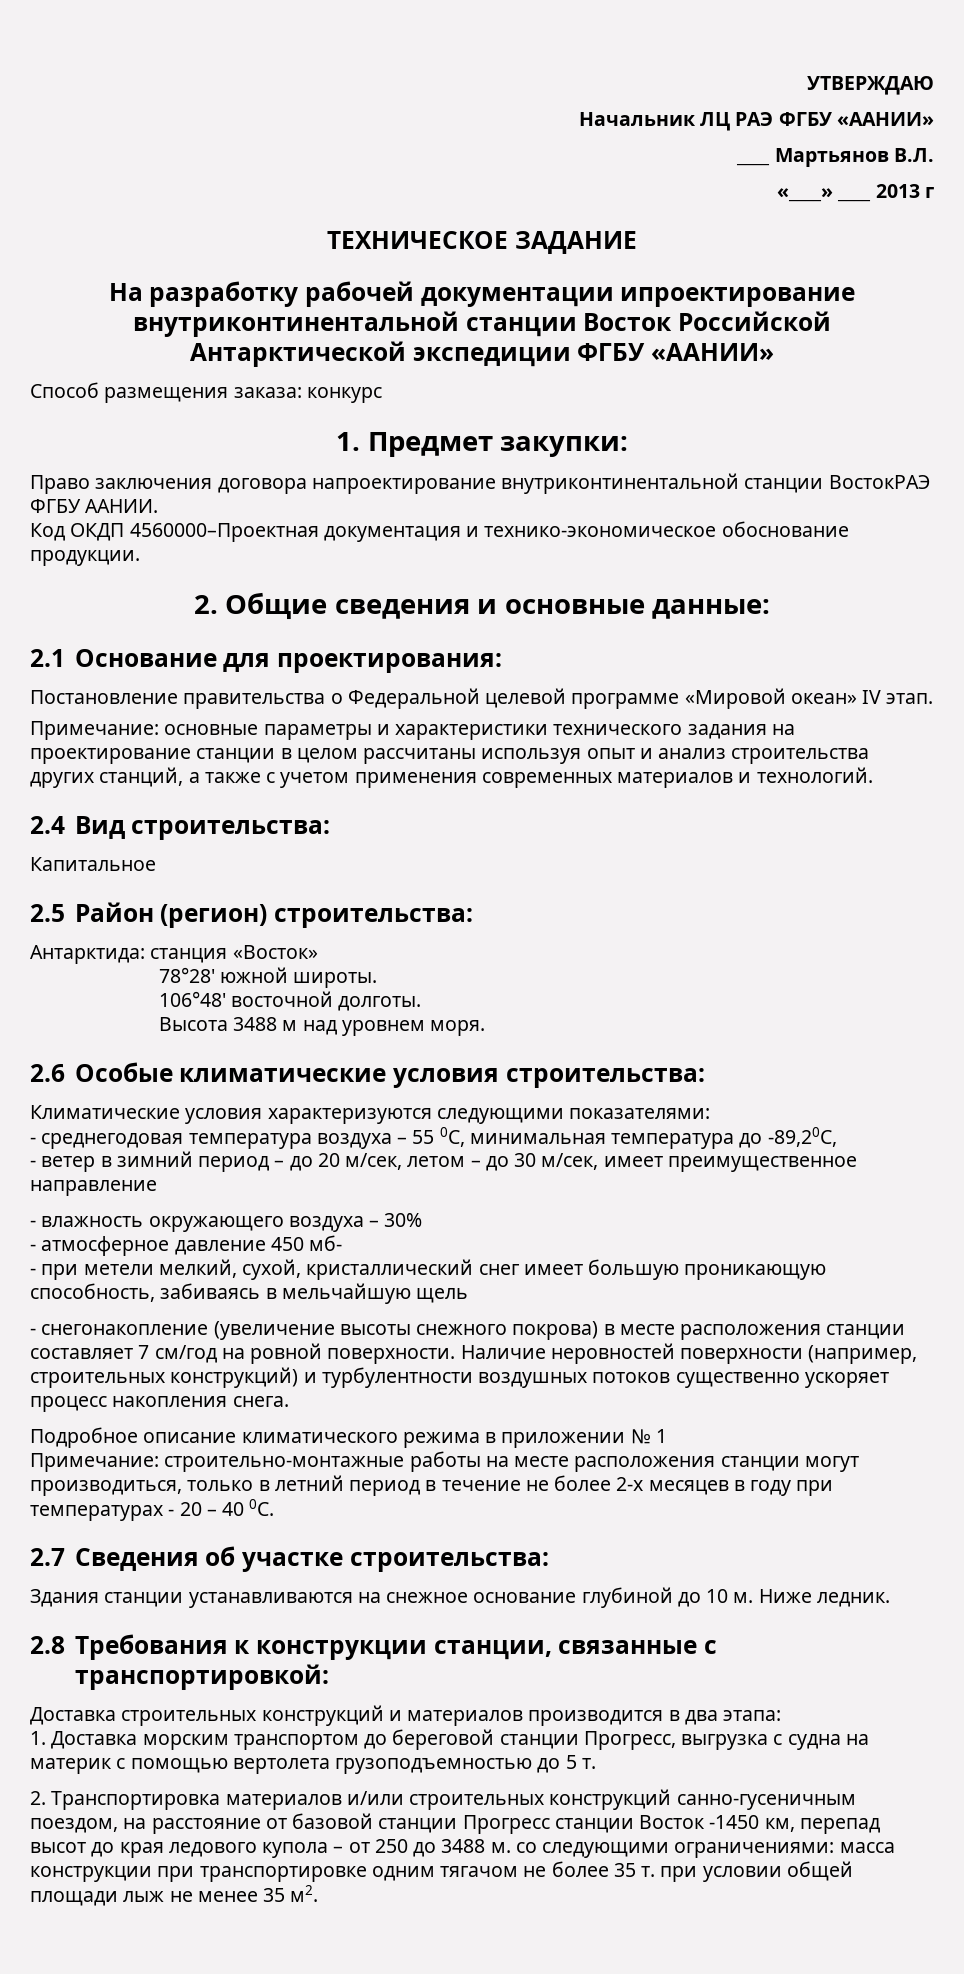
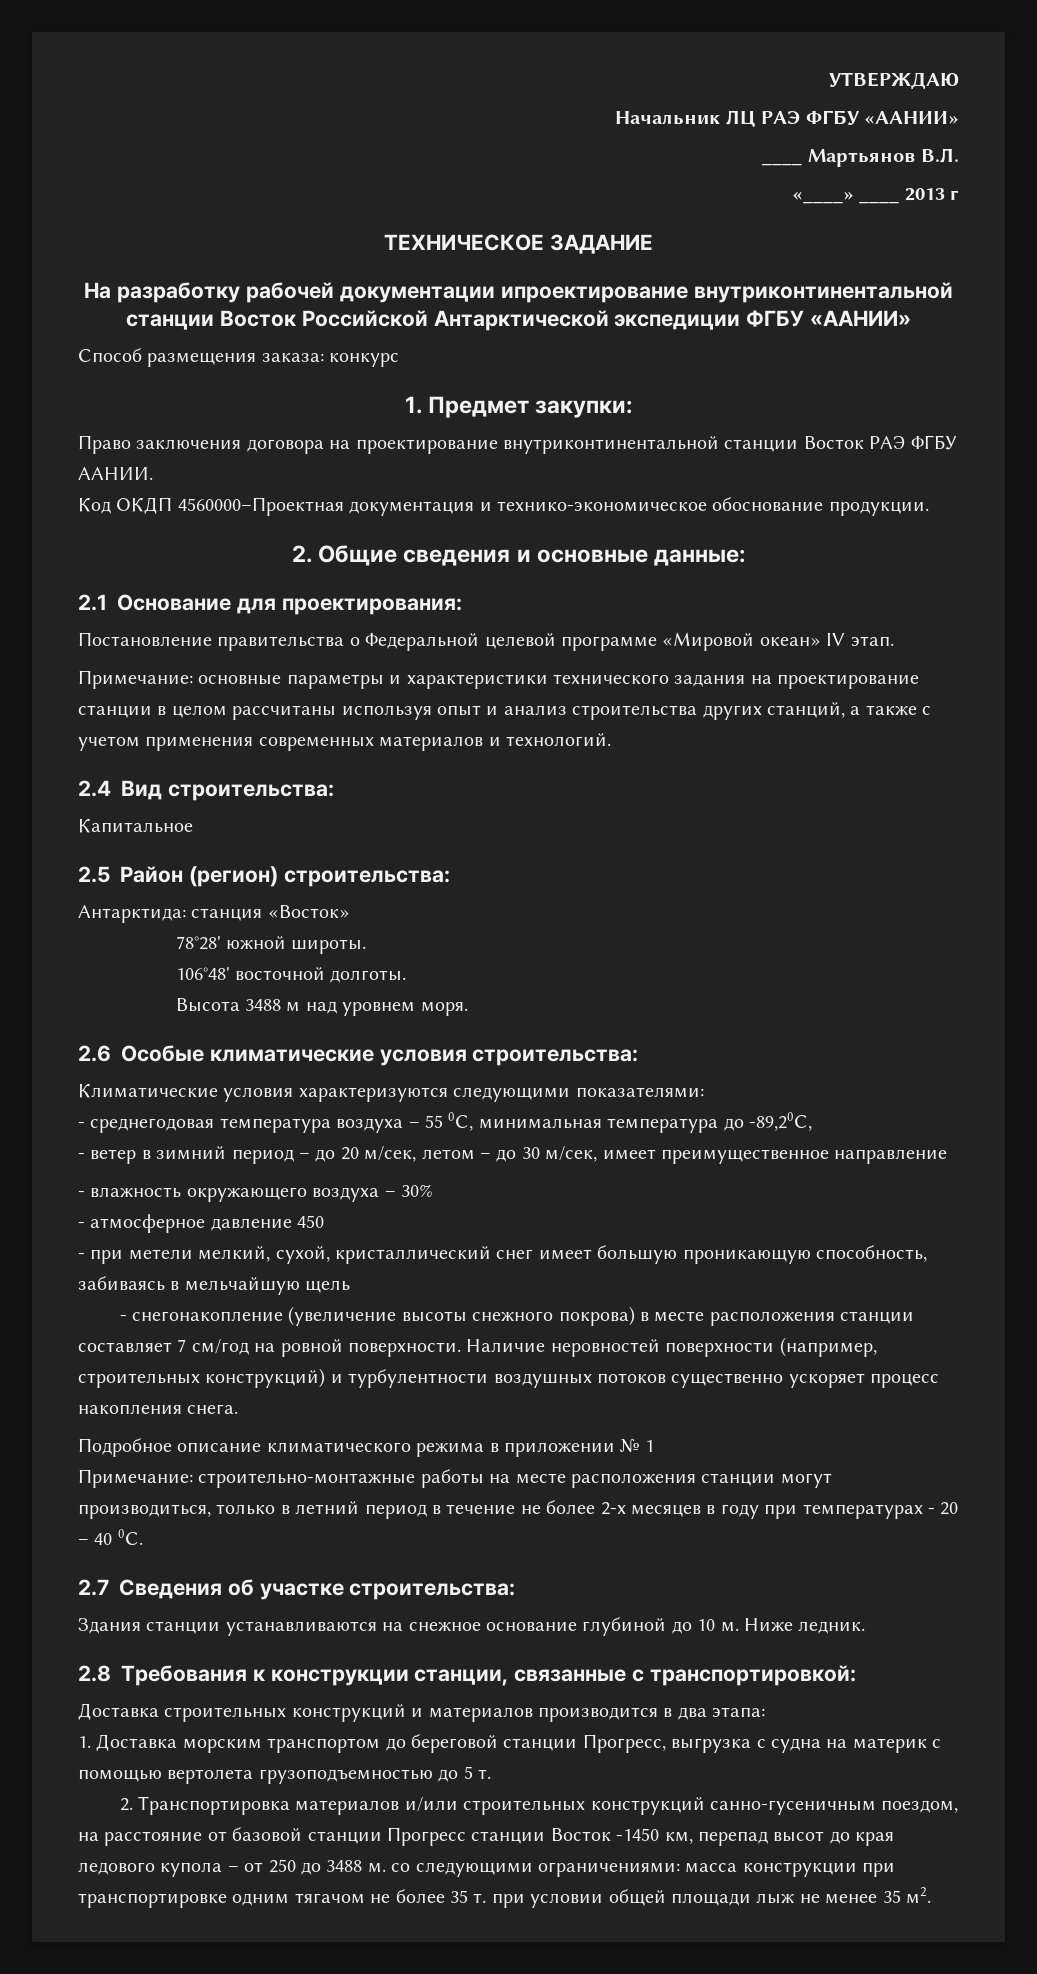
- Право заключения договора напроектирование внутриконтинентальной станции ВостокРАЭ ФГБУ ААНИИ.
+ Право заключения договора на проектирование внутриконтинентальной станции Восток РАЭ ФГБУ ААНИИ.
- - атмосферное давление 450 мб-
+ - атмосферное давление 450

